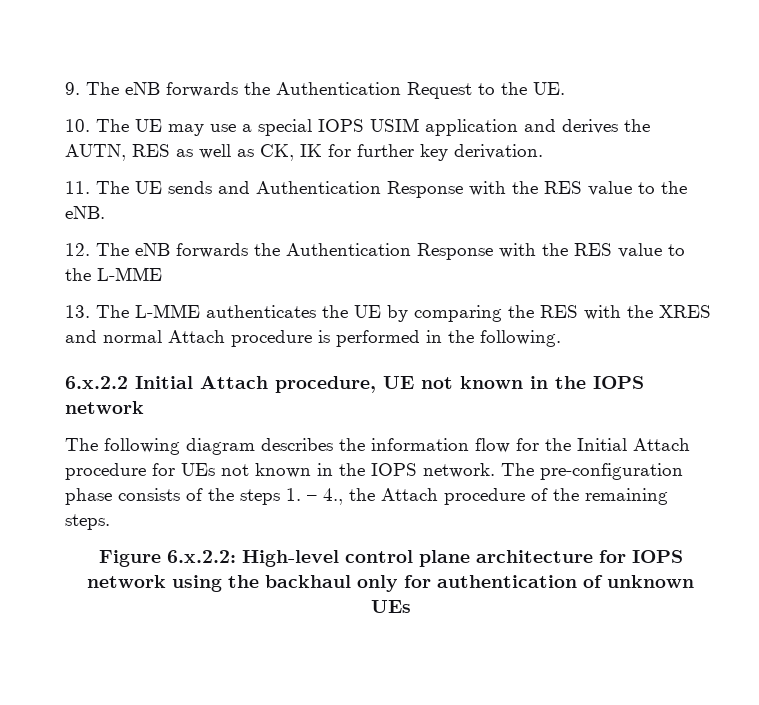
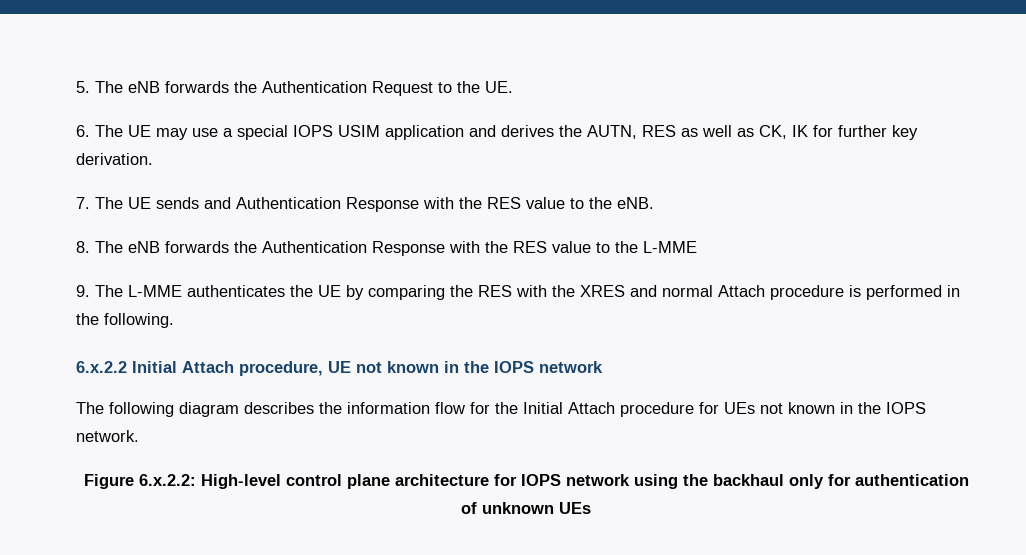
- 9. The eNB forwards the Authentication Request to the UE.
+ 5. The eNB forwards the Authentication Request to the UE.
- 10. The UE may use a special IOPS USIM application and derives the AUTN, RES as well as CK, IK for further key derivation.
+ 6. The UE may use a special IOPS USIM application and derives the AUTN, RES as well as CK, IK for further key derivation.
- 11. The UE sends and Authentication Response with the RES value to the eNB.
+ 7. The UE sends and Authentication Response with the RES value to the eNB.
- 12. The eNB forwards the Authentication Response with the RES value to the L-MME
+ 8. The eNB forwards the Authentication Response with the RES value to the L-MME
- 13. The L-MME authenticates the UE by comparing the RES with the XRES and normal Attach procedure is performed in the following.
+ 9. The L-MME authenticates the UE by comparing the RES with the XRES and normal Attach procedure is performed in the following.
- The pre-configuration phase consists of the steps 1. – 4., the Attach procedure of the remaining steps.

